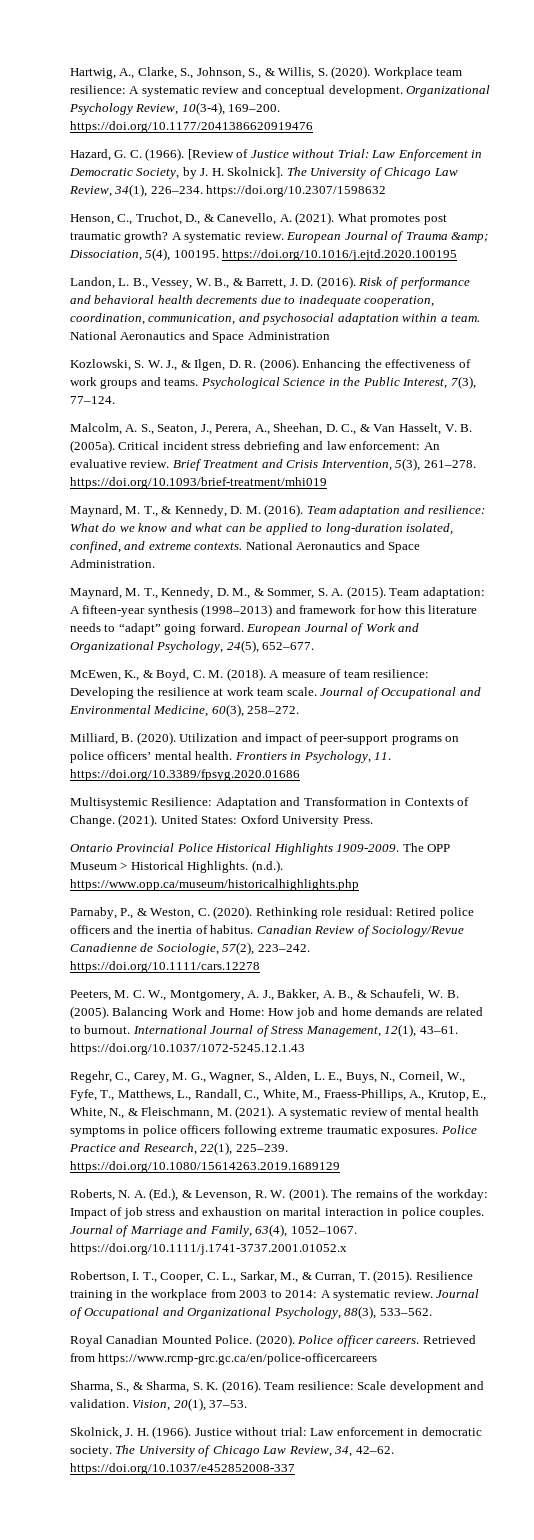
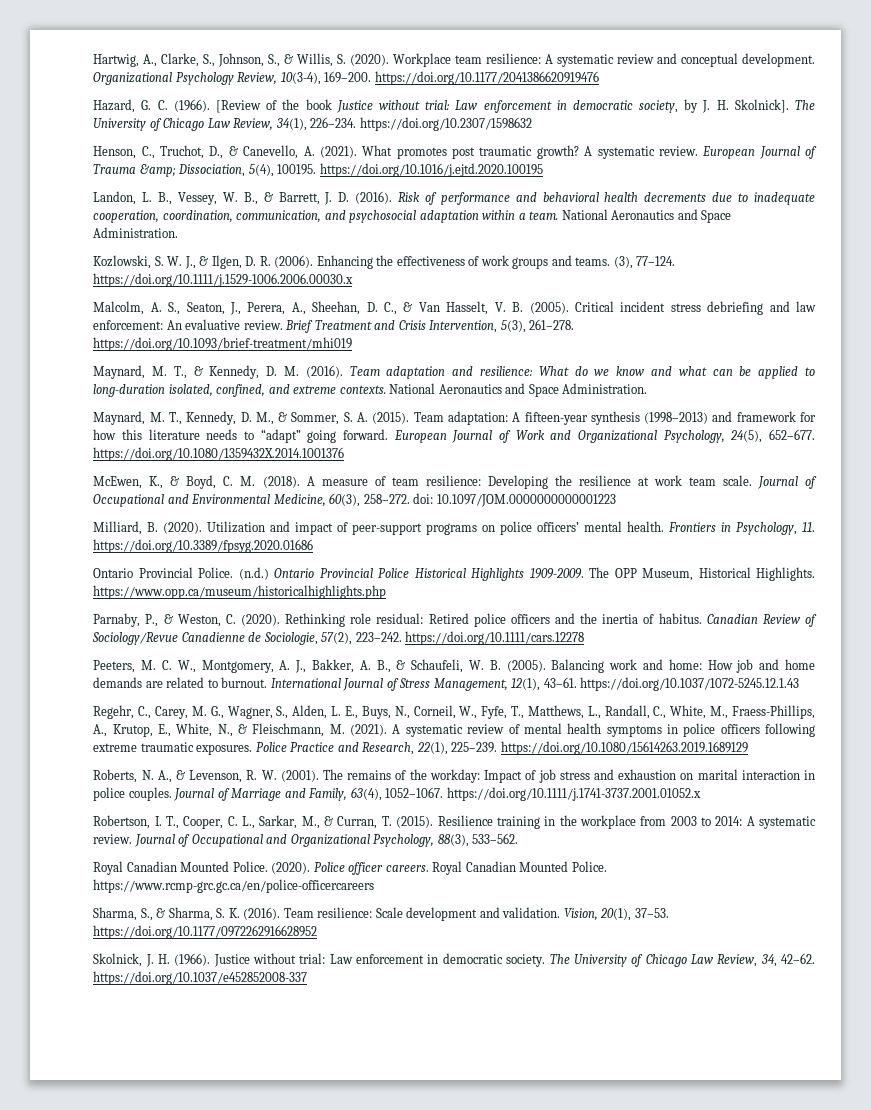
- [Review of Justice without Trial: Law Enforcement in Democratic Society, by J. H. Skolnick].
+ [Review of the book Justice without trial: Law enforcement in democratic society, by J. H. Skolnick].
- Risk of performance and behavioral health decrements due to inadequate cooperation, coordination, communication, and psychosocial adaptation within a team. National Aeronautics and Space Administration
+ Risk of performance and behavioral health decrements due to inadequate cooperation, coordination, communication, and psychosocial adaptation within a team. National Aeronautics and Space Administration.
- Psychological Science in the Public Interest, 7(3), 77–124.
+ (3), 77–124. https://doi.org/10.1111/j.1529-1006.2006.00030.x
- Malcolm, A. S., Seaton, J., Perera, A., Sheehan, D. C., & Van Hasselt, V. B. (2005a).
+ Malcolm, A. S., Seaton, J., Perera, A., Sheehan, D. C., & Van Hasselt, V. B. (2005).
- European Journal of Work and Organizational Psychology, 24(5), 652–677.
+ European Journal of Work and Organizational Psychology, 24(5), 652–677. https://doi.org/10.1080/1359432X.2014.1001376
- Journal of Occupational and Environmental Medicine, 60(3), 258–272.
+ Journal of Occupational and Environmental Medicine, 60(3), 258–272. doi: 10.1097/JOM.0000000000001223
- Multisystemic Resilience: Adaptation and Transformation in Contexts of Change. (2021). United States: Oxford University Press.
- Ontario Provincial Police Historical Highlights 1909-2009.
+ Ontario Provincial Police. (n.d.) Ontario Provincial Police Historical Highlights 1909-2009.
- The OPP Museum > Historical Highlights. (n.d.). https://www.opp.ca/museum/historicalhighlights.php
+ The OPP Museum, Historical Highlights. https://www.opp.ca/museum/historicalhighlights.php
- Balancing Work and Home: How job and home demands are related to burnout.
+ Balancing work and home: How job and home demands are related to burnout.
- Roberts, N. A. (Ed.), & Levenson, R. W. (2001).
+ Roberts, N. A., & Levenson, R. W. (2001).
- Retrieved from https://www.rcmp-grc.gc.ca/en/police-officercareers
+ Royal Canadian Mounted Police. https://www.rcmp-grc.gc.ca/en/police-officercareers
- Vision, 20(1), 37–53.
+ Vision, 20(1), 37–53. https://doi.org/10.1177/0972262916628952

